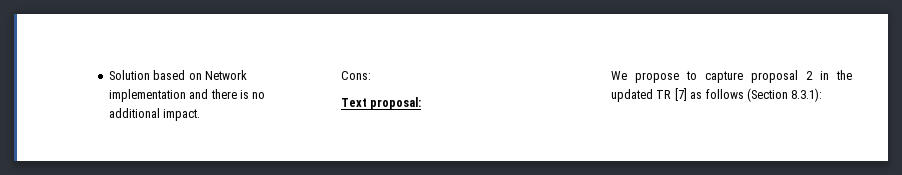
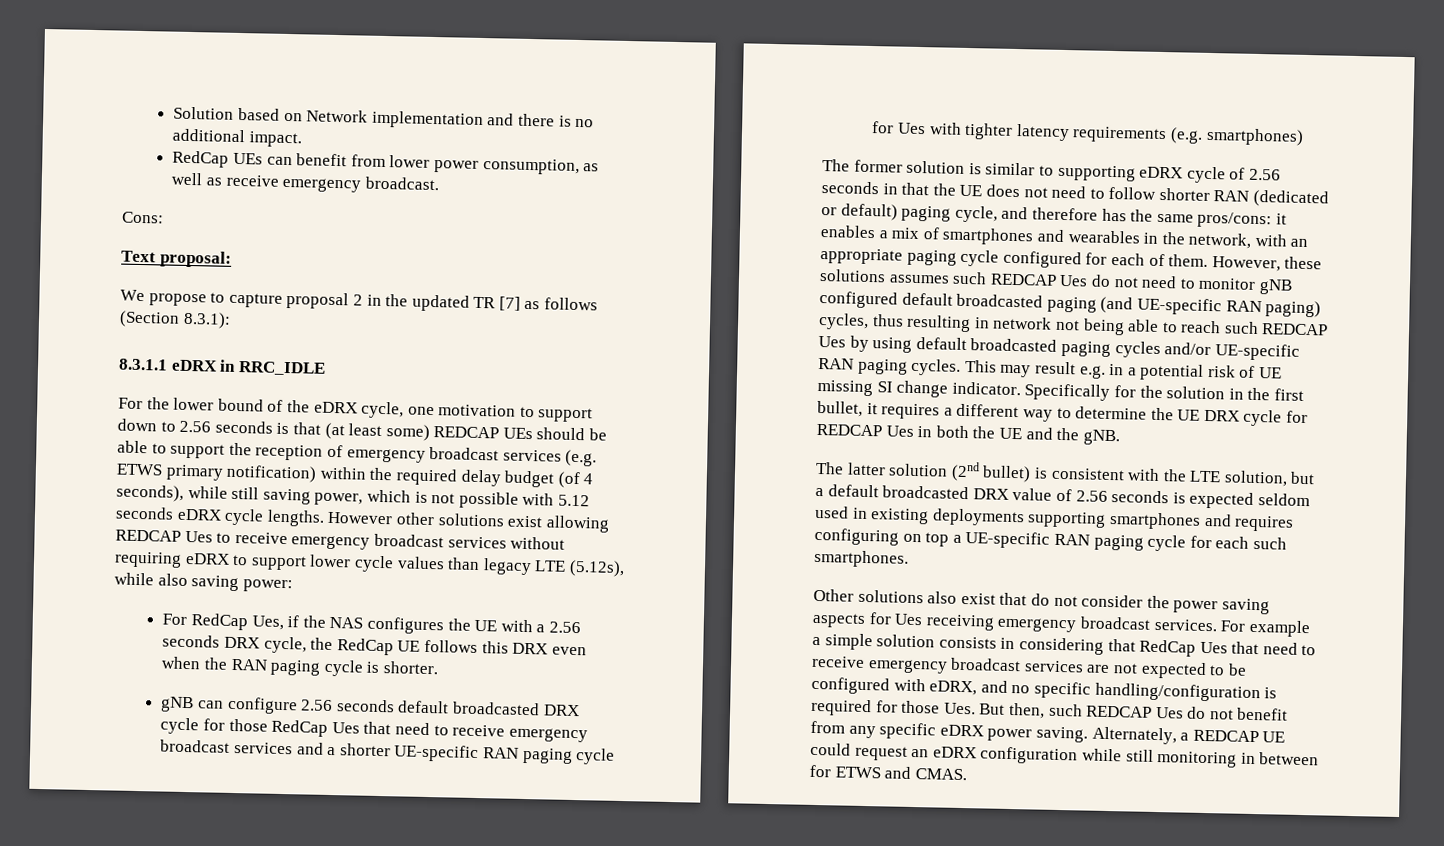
+ RedCap UEs can benefit from lower power consumption, as well as receive emergency broadcast.
+ 8.3.1.1 eDRX in RRC_IDLE
+ For the lower bound of the eDRX cycle, one motivation to support down to 2.56 seconds is that (at least some) REDCAP UEs should be able to support the reception of emergency broadcast services (e.g. ETWS primary notification) within the required delay budget (of 4 seconds), while still saving power, which is not possible with 5.12 seconds eDRX cycle lengths. However other solutions exist allowing REDCAP Ues to receive emergency broadcast services without requiring eDRX to support lower cycle values than legacy LTE (5.12s), while also saving power:
+ For RedCap Ues, if the NAS configures the UE with a 2.56 seconds DRX cycle, the RedCap UE follows this DRX even when the RAN paging cycle is shorter.
+ gNB can configure 2.56 seconds default broadcasted DRX cycle for those RedCap Ues that need to receive emergency broadcast services and a shorter UE-specific RAN paging cycle for Ues with tighter latency requirements (e.g. smartphones)
+ The former solution is similar to supporting eDRX cycle of 2.56 seconds in that the UE does not need to follow shorter RAN (dedicated or default) paging cycle, and therefore has the same pros/cons: it enables a mix of smartphones and wearables in the network, with an appropriate paging cycle configured for each of them. However, these solutions assumes such REDCAP Ues do not need to monitor gNB configured default broadcasted paging (and UE-specific RAN paging) cycles, thus resulting in network not being able to reach such REDCAP Ues by using default broadcasted paging cycles and/or UE-specific RAN paging cycles. This may result e.g. in a potential risk of UE missing SI change indicator. Specifically for the solution in the first bullet, it requires a different way to determine the UE DRX cycle for REDCAP Ues in both the UE and the gNB.
+ The latter solution (2nd bullet) is consistent with the LTE solution, but a default broadcasted DRX value of 2.56 seconds is expected seldom used in existing deployments supporting smartphones and requires configuring on top a UE-specific RAN paging cycle for each such smartphones.
+ Other solutions also exist that do not consider the power saving aspects for Ues receiving emergency broadcast services. For example a simple solution consists in considering that RedCap Ues that need to receive emergency broadcast services are not expected to be configured with eDRX, and no specific handling/configuration is required for those Ues. But then, such REDCAP Ues do not benefit from any specific eDRX power saving. Alternately, a REDCAP UE could request an eDRX configuration while still monitoring in between for ETWS and CMAS.

